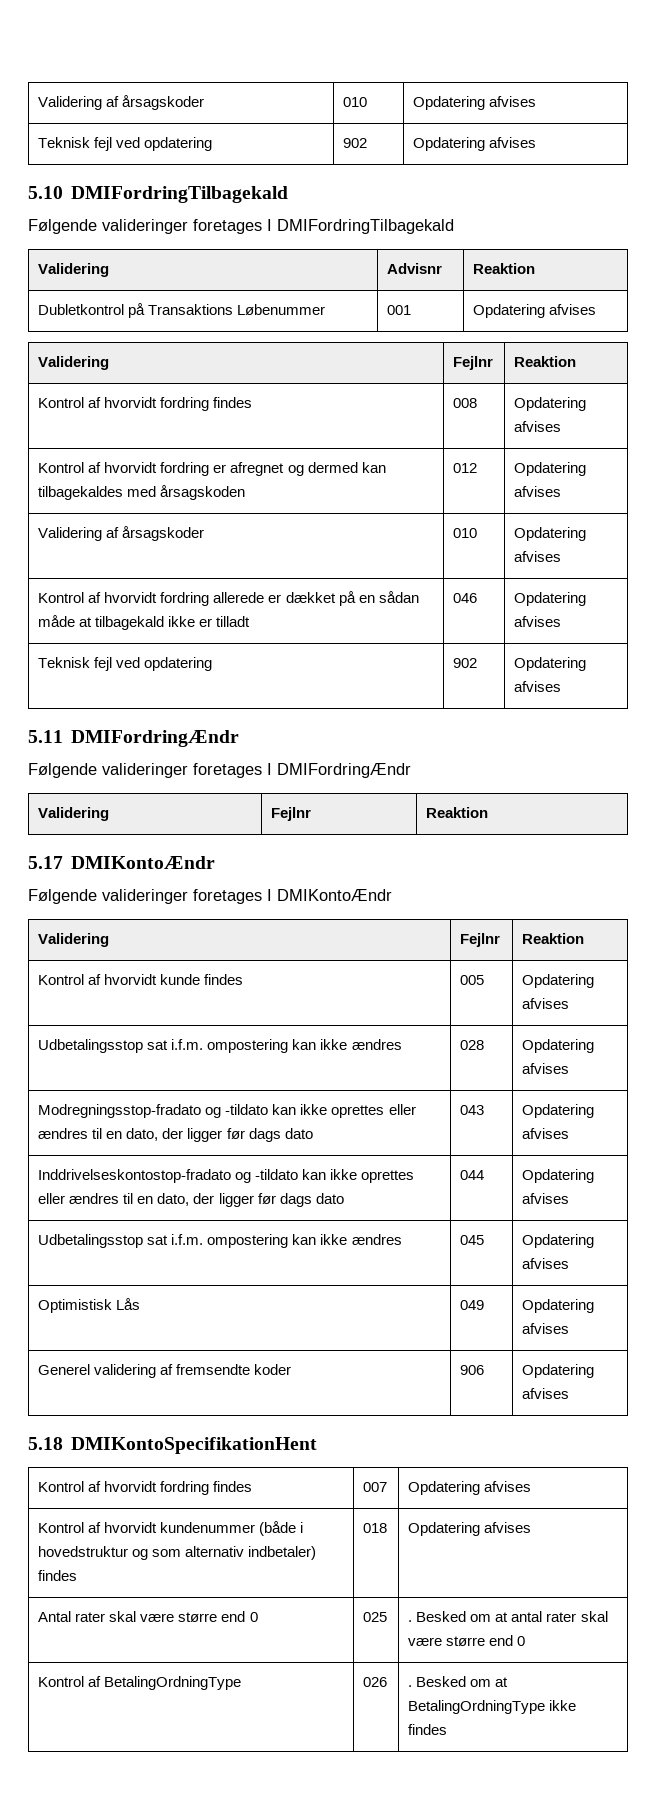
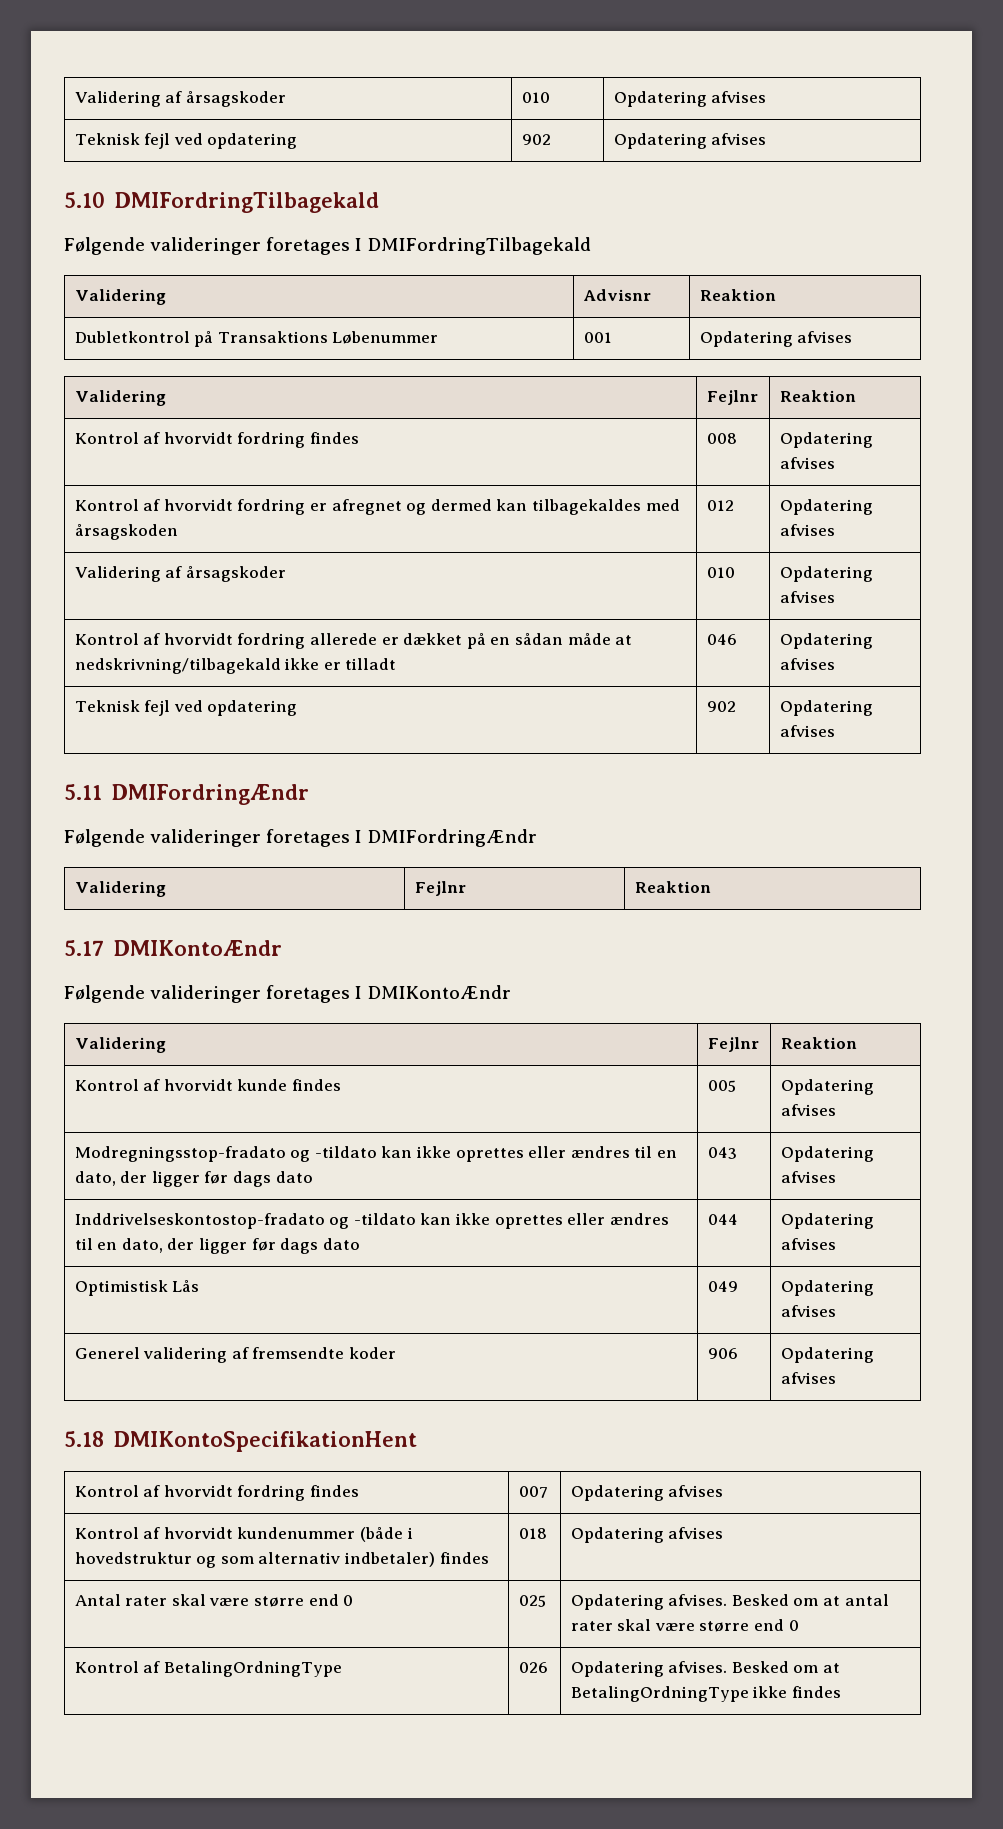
- Kontrol af hvorvidt fordring allerede er dækket på en sådan måde at tilbagekald ikke er tilladt | 046 | Opdatering afvises
+ Kontrol af hvorvidt fordring allerede er dækket på en sådan måde at nedskrivning/tilbagekald ikke er tilladt | 046 | Opdatering afvises
- Udbetalingsstop sat i.f.m. ompostering kan ikke ændres | 028 | Opdatering afvises
- Udbetalingsstop sat i.f.m. ompostering kan ikke ændres | 045 | Opdatering afvises
- Antal rater skal være større end 0 | 025 | . Besked om at antal rater skal være større end 0
+ Antal rater skal være større end 0 | 025 | Opdatering afvises. Besked om at antal rater skal være større end 0
- Kontrol af BetalingOrdningType | 026 | . Besked om at BetalingOrdningType ikke findes
+ Kontrol af BetalingOrdningType | 026 | Opdatering afvises. Besked om at BetalingOrdningType ikke findes

